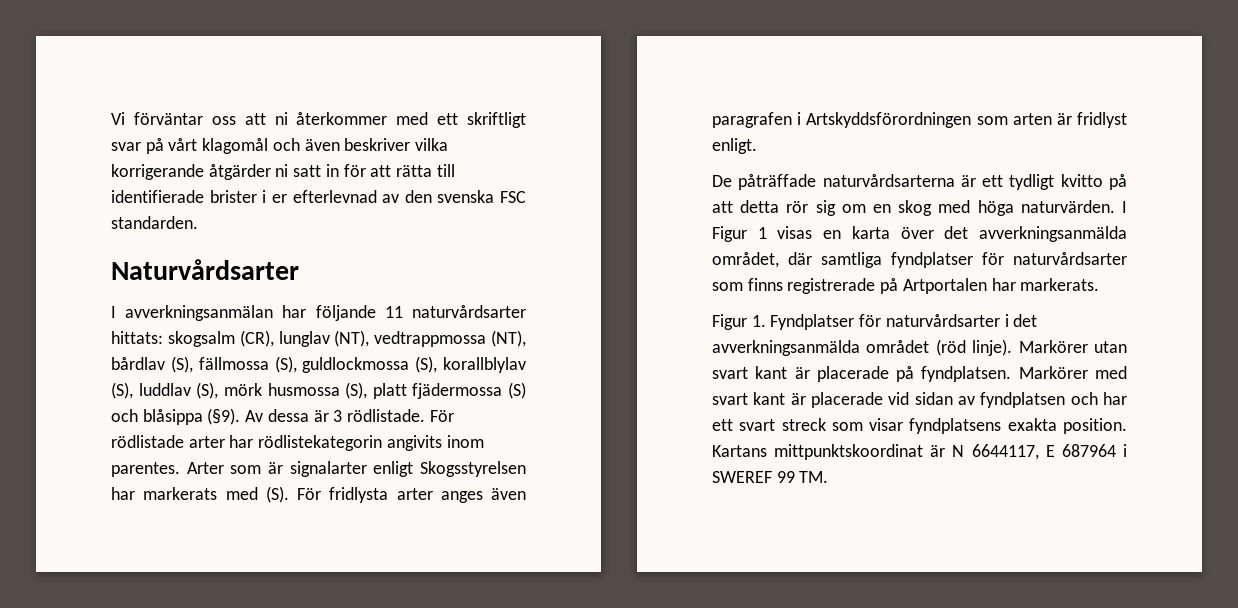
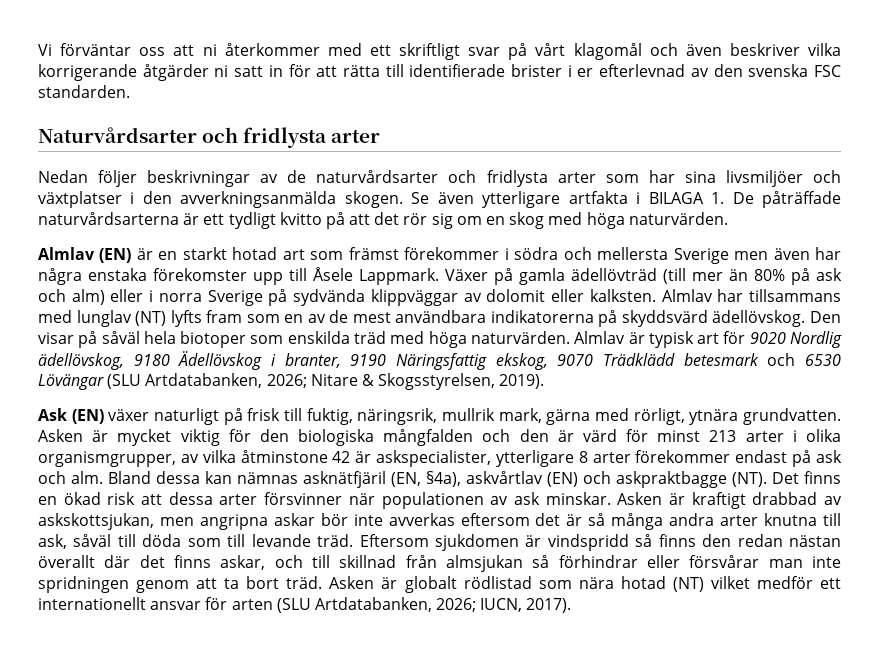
- Naturvårdsarter
- I avverkningsanmälan har följande 11 naturvårdsarter hittats: skogsalm (CR), lunglav (NT), vedtrappmossa (NT), bårdlav (S), fällmossa (S), guldlockmossa (S), korallblylav (S), luddlav (S), mörk husmossa (S), platt fjädermossa (S) och blåsippa (§9). Av dessa är 3 rödlistade. För rödlistade arter har rödlistekategorin angivits inom parentes. Arter som är signalarter enligt Skogsstyrelsen har markerats med (S). För fridlysta arter anges även paragrafen i Artskyddsförordningen som arten är fridlyst enligt.
- De påträffade naturvårdsarterna är ett tydligt kvitto på att detta rör sig om en skog med höga naturvärden. I Figur 1 visas en karta över det avverkningsanmälda området, där samtliga fyndplatser för naturvårdsarter som finns registrerade på Artportalen har markerats.
- Figur 1. Fyndplatser för naturvårdsarter i det avverkningsanmälda området (röd linje). Markörer utan svart kant är placerade på fyndplatsen. Markörer med svart kant är placerade vid sidan av fyndplatsen och har ett svart streck som visar fyndplatsens exakta position. Kartans mittpunktskoordinat är N 6644117, E 687964 i SWEREF 99 TM.
+ Naturvårdsarter och fridlysta arter
+ Nedan följer beskrivningar av de naturvårdsarter och fridlysta arter som har sina livsmiljöer och växtplatser i den avverkningsanmälda skogen. Se även ytterligare artfakta i BILAGA 1. De påträffade naturvårdsarterna är ett tydligt kvitto på att det rör sig om en skog med höga naturvärden.
+ Almlav (EN) är en starkt hotad art som främst förekommer i södra och mellersta Sverige men även har några enstaka förekomster upp till Åsele Lappmark. Växer på gamla ädellövträd (till mer än 80% på ask och alm) eller i norra Sverige på sydvända klippväggar av dolomit eller kalksten. Almlav har tillsammans med lunglav (NT) lyfts fram som en av de mest användbara indikatorerna på skyddsvärd ädellövskog. Den visar på såväl hela biotoper som enskilda träd med höga naturvärden. Almlav är typisk art för 9020 Nordlig ädellövskog, 9180 Ädellövskog i branter, 9190 Näringsfattig ekskog, 9070 Trädklädd betesmark och 6530 Lövängar (SLU Artdatabanken, 2026; Nitare & Skogsstyrelsen, 2019).
+ Ask (EN) växer naturligt på frisk till fuktig, näringsrik, mullrik mark, gärna med rörligt, ytnära grundvatten. Asken är mycket viktig för den biologiska mångfalden och den är värd för minst 213 arter i olika organismgrupper, av vilka åtminstone 42 är askspecialister, ytterligare 8 arter förekommer endast på ask och alm. Bland dessa kan nämnas asknätfjäril (EN, §4a), askvårtlav (EN) och askpraktbagge (NT). Det finns en ökad risk att dessa arter försvinner när populationen av ask minskar. Asken är kraftigt drabbad av askskottsjukan, men angripna askar bör inte avverkas eftersom det är så många andra arter knutna till ask, såväl till döda som till levande träd. Eftersom sjukdomen är vindspridd så finns den redan nästan överallt där det finns askar, och till skillnad från almsjukan så förhindrar eller försvårar man inte spridningen genom att ta bort träd. Asken är globalt rödlistad som nära hotad (NT) vilket medför ett internationellt ansvar för arten (SLU Artdatabanken, 2026; IUCN, 2017).

